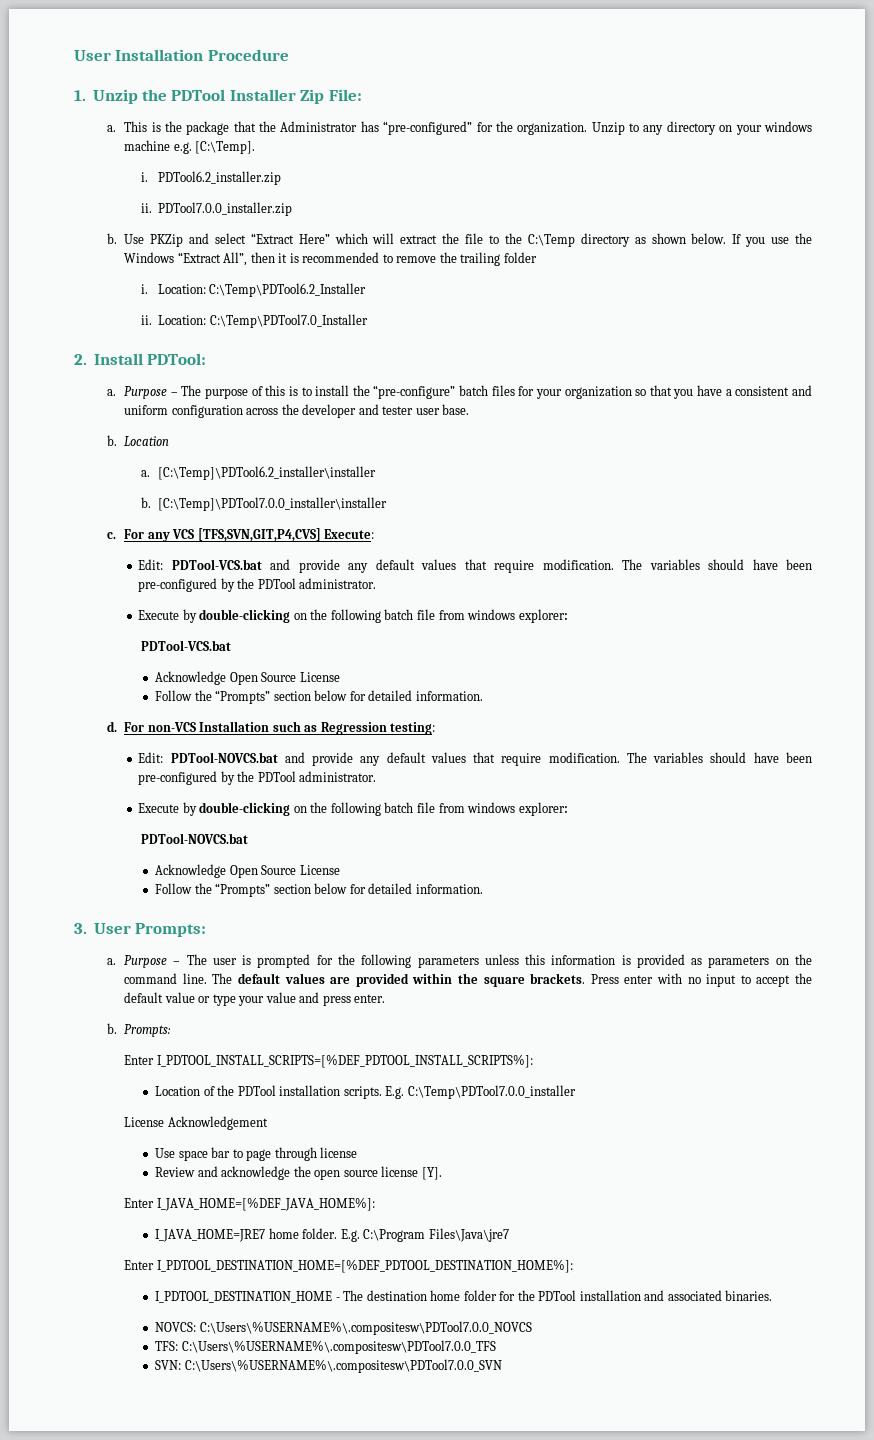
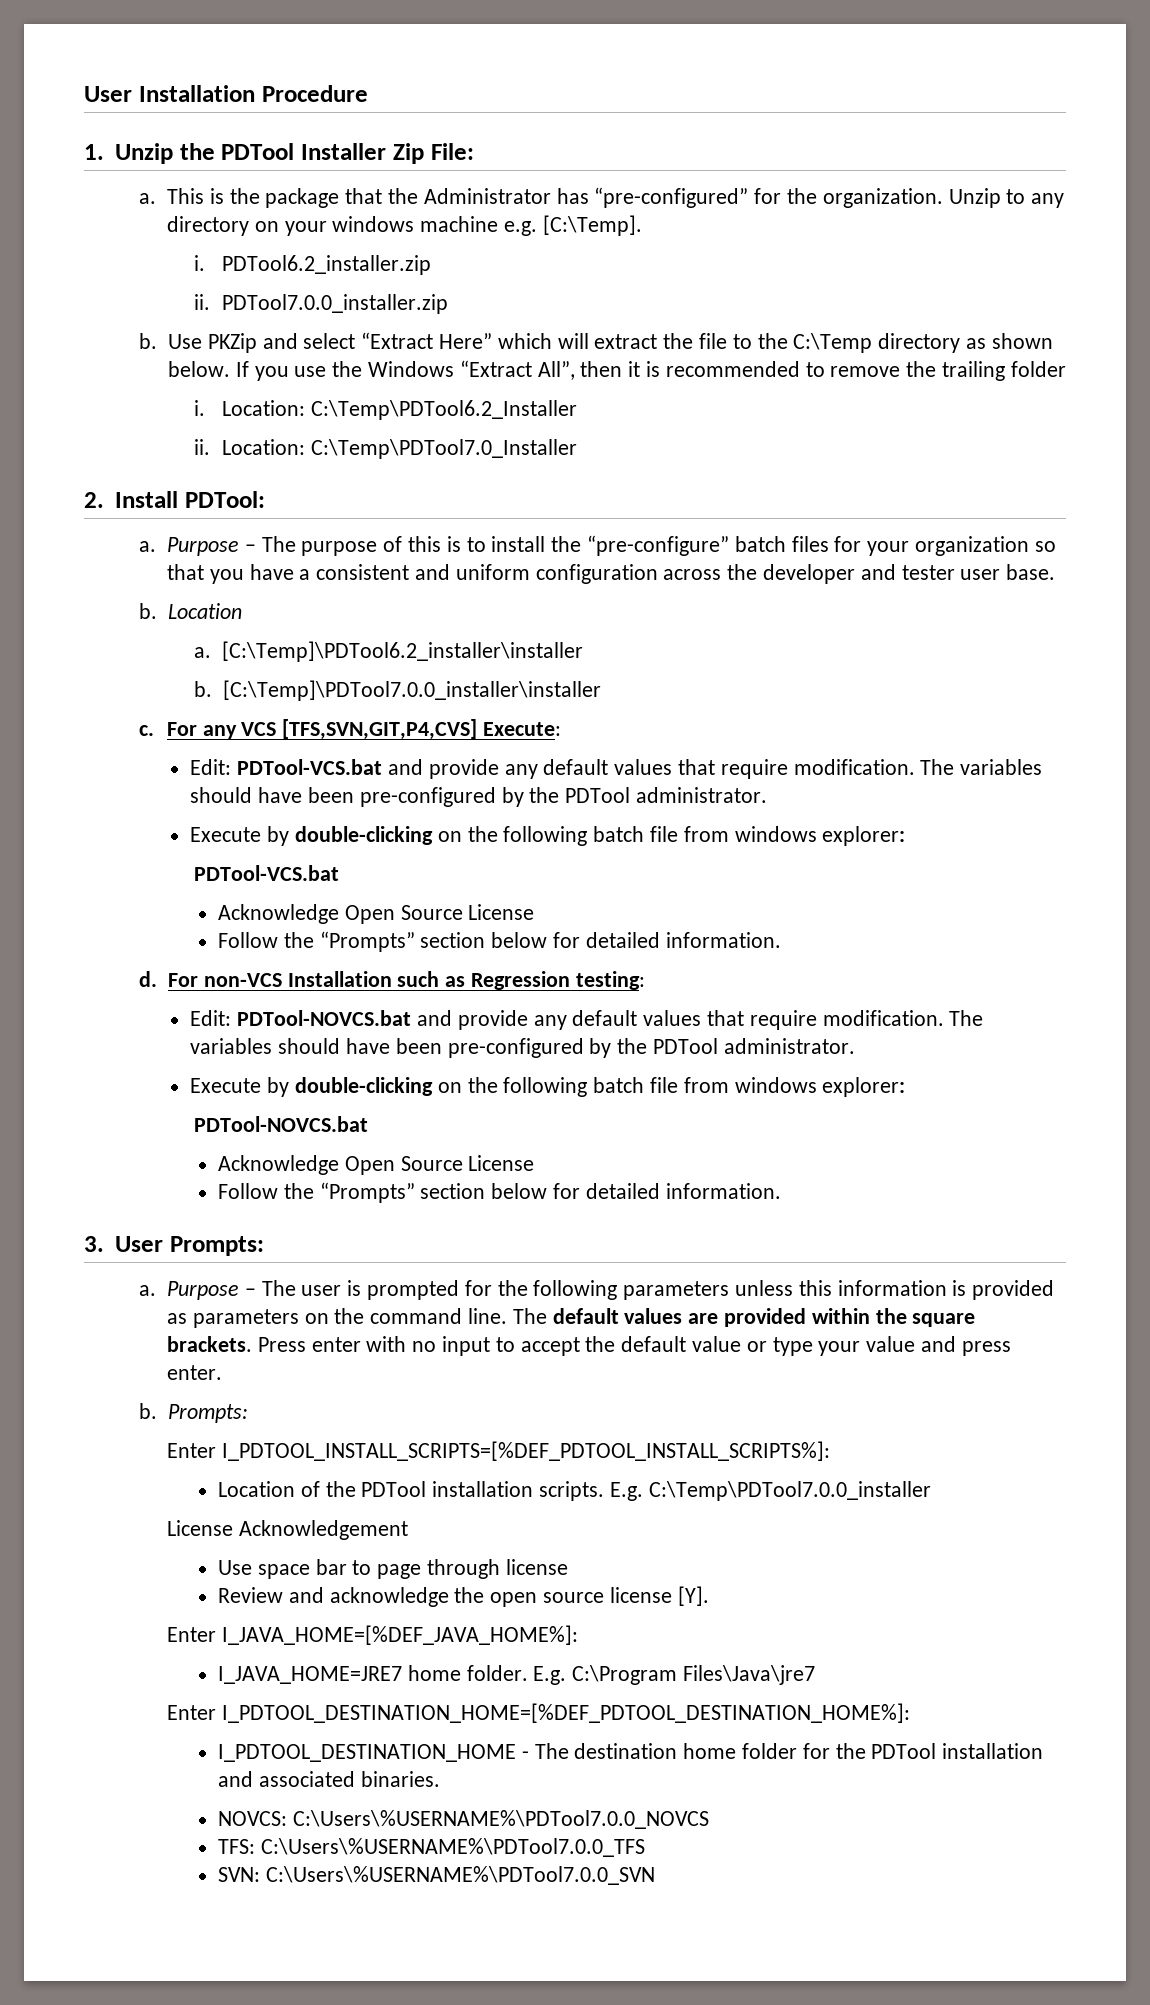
- NOVCS: C:\Users\%USERNAME%\.compositesw\PDTool7.0.0_NOVCS
+ NOVCS: C:\Users\%USERNAME%\PDTool7.0.0_NOVCS
- TFS: C:\Users\%USERNAME%\.compositesw\PDTool7.0.0_TFS
+ TFS: C:\Users\%USERNAME%\PDTool7.0.0_TFS
- SVN: C:\Users\%USERNAME%\.compositesw\PDTool7.0.0_SVN
+ SVN: C:\Users\%USERNAME%\PDTool7.0.0_SVN

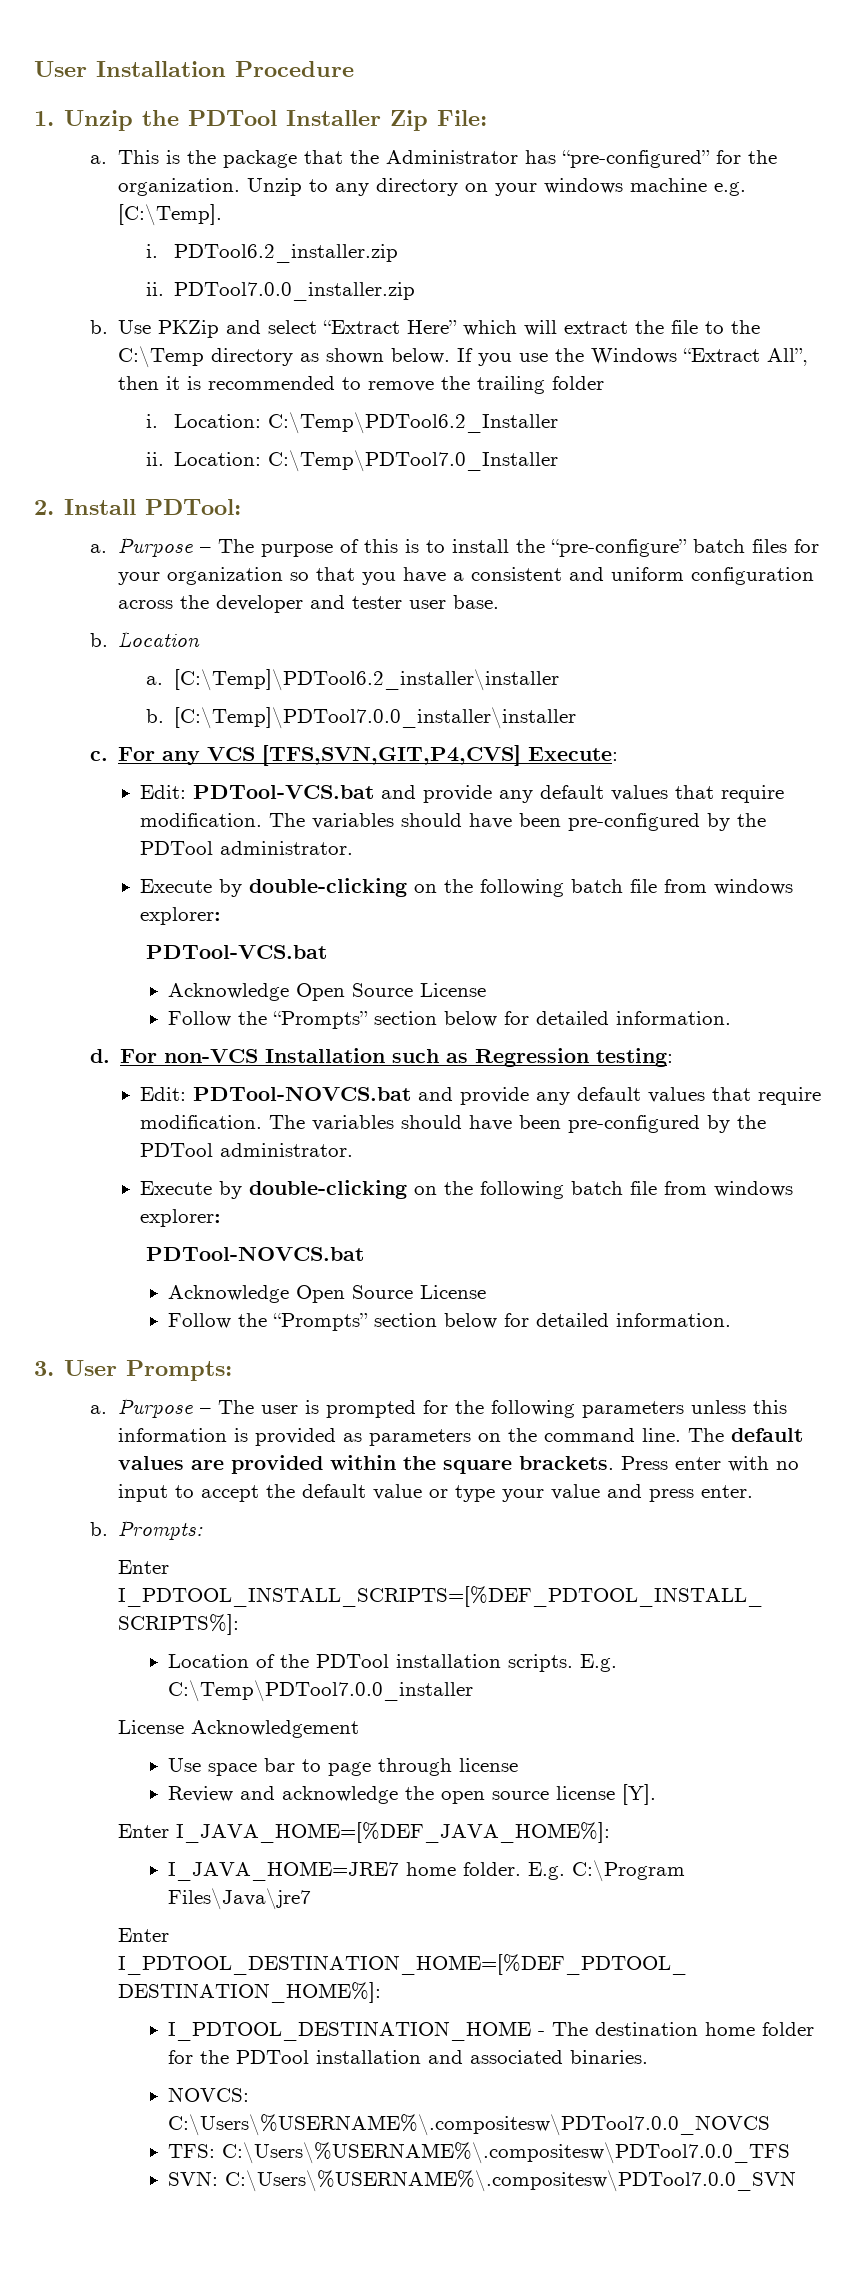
- NOVCS: C:\Users\%USERNAME%\PDTool7.0.0_NOVCS
+ NOVCS: C:\Users\%USERNAME%\.compositesw\PDTool7.0.0_NOVCS
- TFS: C:\Users\%USERNAME%\PDTool7.0.0_TFS
+ TFS: C:\Users\%USERNAME%\.compositesw\PDTool7.0.0_TFS
- SVN: C:\Users\%USERNAME%\PDTool7.0.0_SVN
+ SVN: C:\Users\%USERNAME%\.compositesw\PDTool7.0.0_SVN

